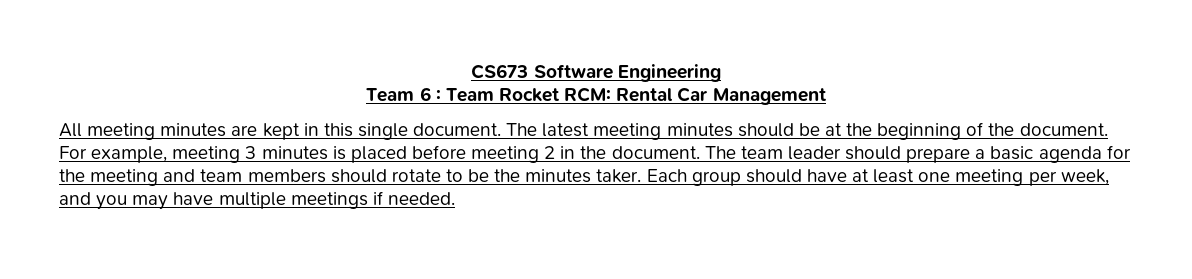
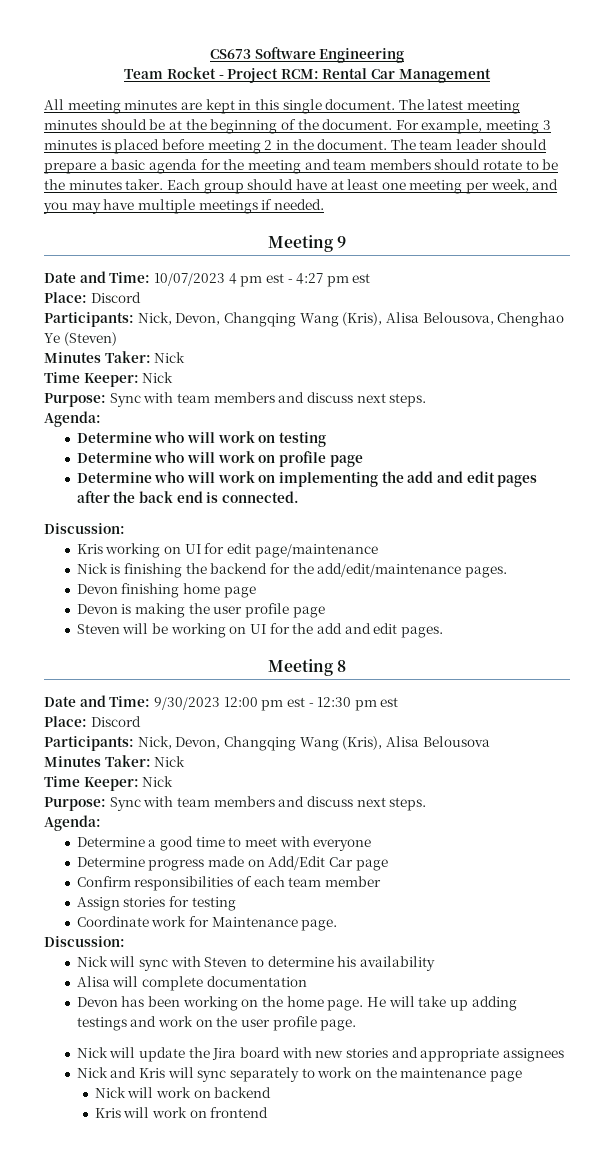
- Team 6 : Team Rocket RCM: Rental Car Management
+ Team Rocket - Project RCM: Rental Car Management
+ Meeting 9
+ Date and Time: 10/07/2023 4 pm est - 4:27 pm est
+ Place: Discord
+ Participants: Nick, Devon, Changqing Wang (Kris), Alisa Belousova, Chenghao Ye (Steven)
+ Minutes Taker: Nick
+ Time Keeper: Nick
+ Purpose: Sync with team members and discuss next steps.
+ Agenda:
+ Determine who will work on testing
+ Determine who will work on profile page
+ Determine who will work on implementing the add and edit pages after the back end is connected.
+ Discussion:
+ Kris working on UI for edit page/maintenance
+ Nick is finishing the backend for the add/edit/maintenance pages.
+ Devon finishing home page
+ Devon is making the user profile page
+ Steven will be working on UI for the add and edit pages.
+ Meeting 8
+ Date and Time: 9/30/2023 12:00 pm est - 12:30 pm est
+ Place: Discord
+ Participants: Nick, Devon, Changqing Wang (Kris), Alisa Belousova
+ Minutes Taker: Nick
+ Time Keeper: Nick
+ Purpose: Sync with team members and discuss next steps.
+ Agenda:
+ Determine a good time to meet with everyone
+ Determine progress made on Add/Edit Car page
+ Confirm responsibilities of each team member
+ Assign stories for testing
+ Coordinate work for Maintenance page.
+ Discussion:
+ Nick will sync with Steven to determine his availability
+ Alisa will complete documentation
+ Devon has been working on the home page. He will take up adding testings and work on the user profile page.
+ Nick will update the Jira board with new stories and appropriate assignees
+ Nick and Kris will sync separately to work on the maintenance page
+ Nick will work on backend
+ Kris will work on frontend

